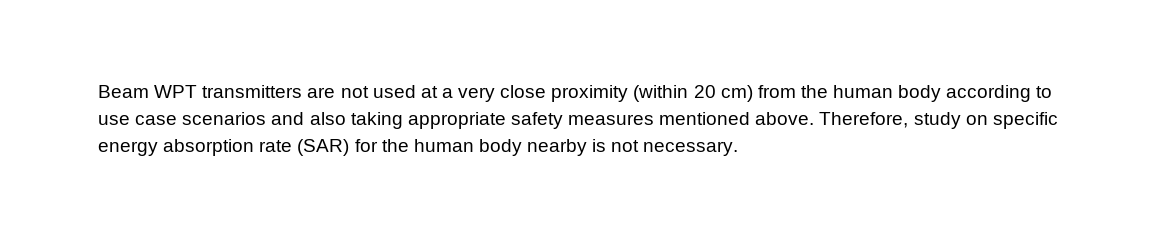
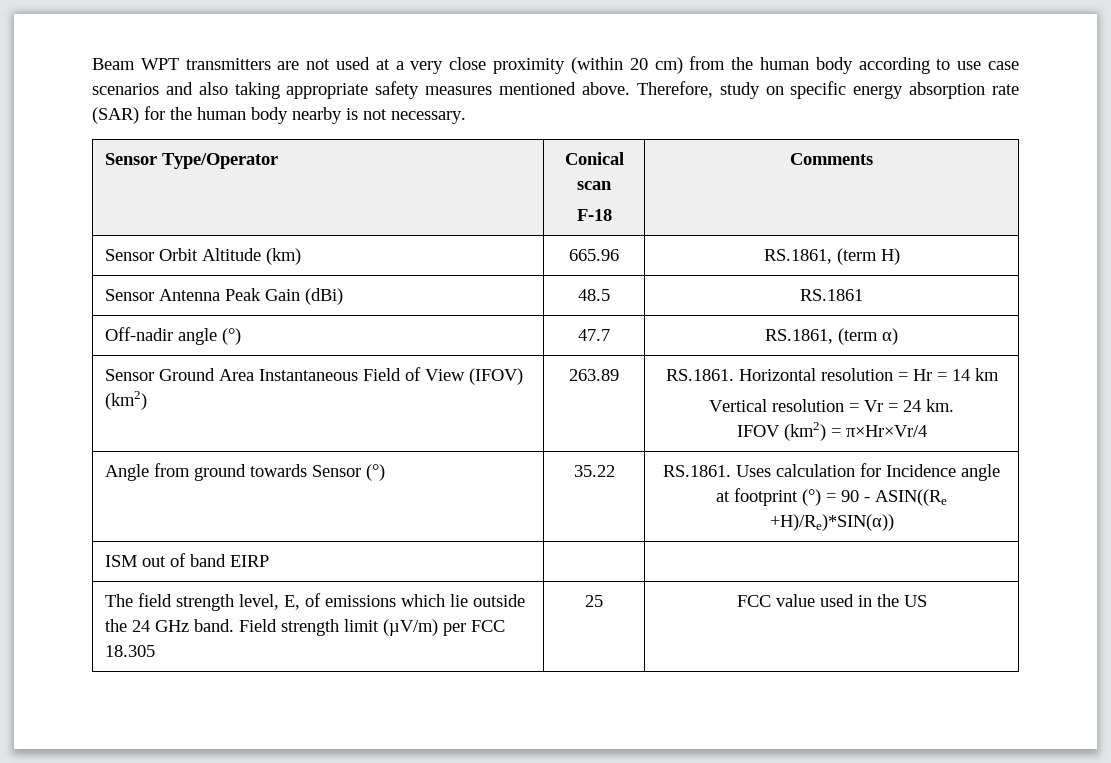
+ Sensor Type/Operator | Conical scan
+ F-18 | Comments
+ Sensor Orbit Altitude (km) | 665.96 | RS.1861, (term H)
+ Sensor Antenna Peak Gain (dBi) | 48.5 | RS.1861
+ Off-nadir angle (°) | 47.7 | RS.1861, (term α)
+ Sensor Ground Area Instantaneous Field of View (IFOV) (km2) | 263.89 | RS.1861. Horizontal resolution = Hr = 14 km
+ Vertical resolution = Vr = 24 km.
+ IFOV (km2) = π×Hr×Vr/4
+ Angle from ground towards Sensor (°) | 35.22 | RS.1861. Uses calculation for Incidence angle at footprint (°) = 90 - ASIN((Re +H)/Re)*SIN(α))
+ ISM out of band EIRP | |
+ The field strength level, E, of emissions which lie outside the 24 GHz band. Field strength limit (µV/m) per FCC 18.305 | 25 | FCC value used in the US

